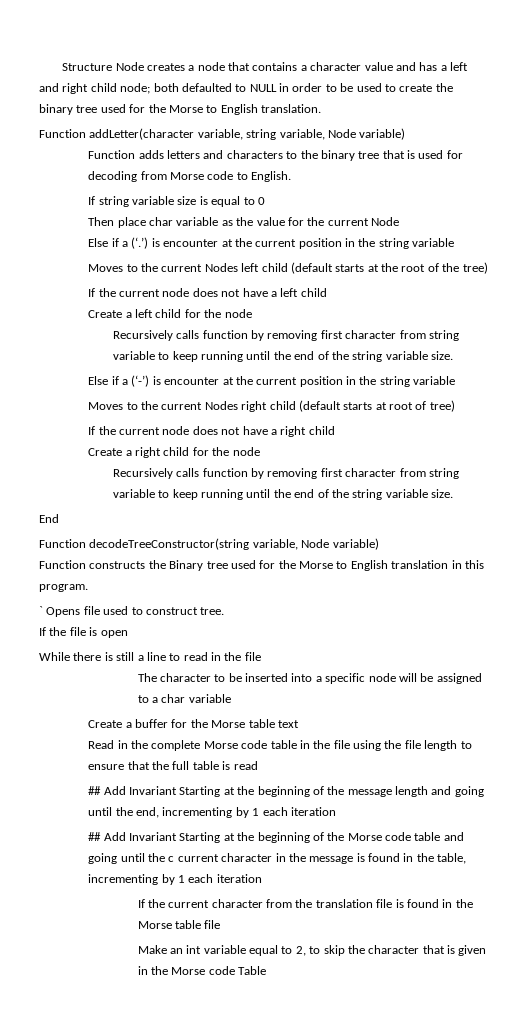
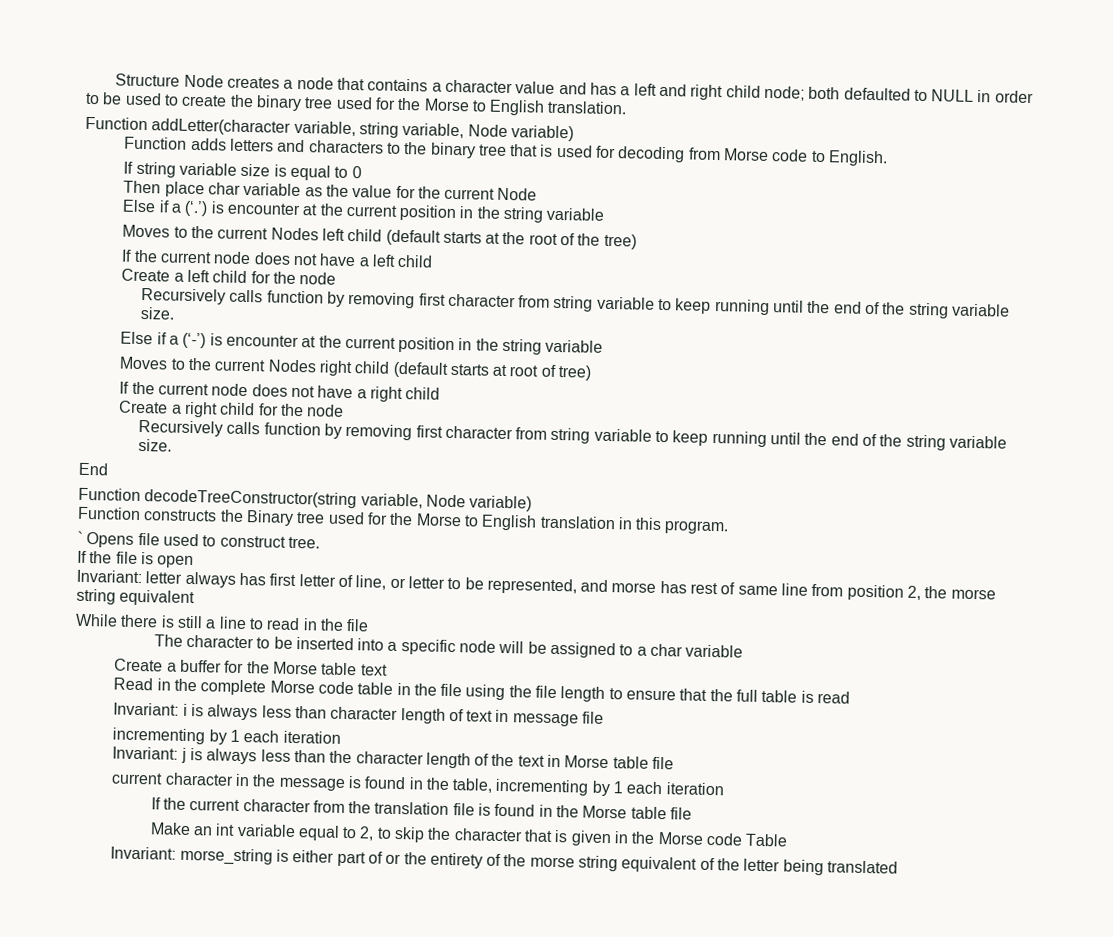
+ Invariant: letter always has first letter of line, or letter to be represented, and morse has rest of same line from position 2, the morse string equivalent
- ## Add Invariant Starting at the beginning of the message length and going until the end, incrementing by 1 each iteration
- ## Add Invariant Starting at the beginning of the Morse code table and going until the c current character in the message is found in the table, incrementing by 1 each iteration
+ Invariant: i is always less than character length of text in message file
+ incrementing by 1 each iteration
+ Invariant: j is always less than the character length of the text in Morse table file
+ current character in the message is found in the table, incrementing by 1 each iteration
+ Invariant: morse_string is either part of or the entirety of the morse string equivalent of the letter being translated

